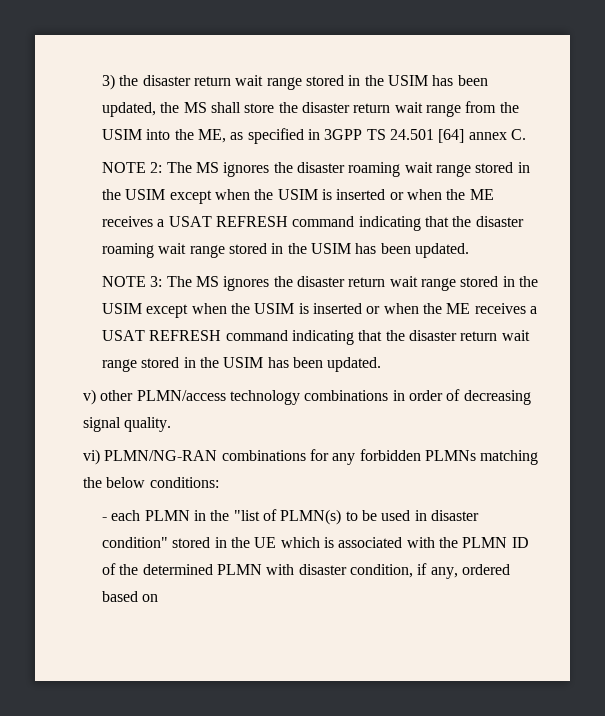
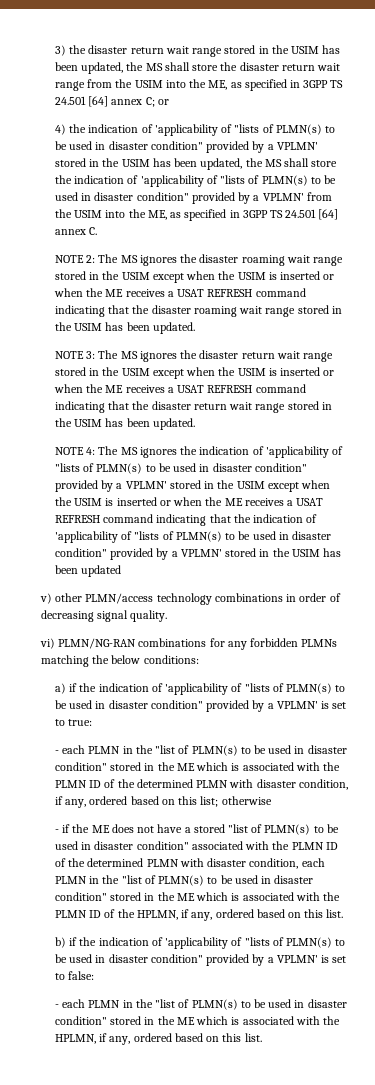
- 3) the disaster return wait range stored in the USIM has been updated, the MS shall store the disaster return wait range from the USIM into the ME, as specified in 3GPP TS 24.501 [64] annex C.
+ 3) the disaster return wait range stored in the USIM has been updated, the MS shall store the disaster return wait range from the USIM into the ME, as specified in 3GPP TS 24.501 [64] annex C; or
+ 4) the indication of 'applicability of "lists of PLMN(s) to be used in disaster condition" provided by a VPLMN' stored in the USIM has been updated, the MS shall store the indication of 'applicability of "lists of PLMN(s) to be used in disaster condition" provided by a VPLMN' from the USIM into the ME, as specified in 3GPP TS 24.501 [64] annex C.
+ NOTE 4: The MS ignores the indication of 'applicability of "lists of PLMN(s) to be used in disaster condition" provided by a VPLMN' stored in the USIM except when the USIM is inserted or when the ME receives a USAT REFRESH command indicating that the indication of 'applicability of "lists of PLMN(s) to be used in disaster condition" provided by a VPLMN' stored in the USIM has been updated
+ a) if the indication of 'applicability of "lists of PLMN(s) to be used in disaster condition" provided by a VPLMN' is set to true:
- - each PLMN in the "list of PLMN(s) to be used in disaster condition" stored in the UE which is associated with the PLMN ID of the determined PLMN with disaster condition, if any, ordered based on
+ - each PLMN in the "list of PLMN(s) to be used in disaster condition" stored in the ME which is associated with the PLMN ID of the determined PLMN with disaster condition, if any, ordered based on this list; otherwise
+ - if the ME does not have a stored "list of PLMN(s) to be used in disaster condition" associated with the PLMN ID of the determined PLMN with disaster condition, each PLMN in the "list of PLMN(s) to be used in disaster condition" stored in the ME which is associated with the PLMN ID of the HPLMN, if any, ordered based on this list.
+ b) if the indication of 'applicability of "lists of PLMN(s) to be used in disaster condition" provided by a VPLMN' is set to false:
+ - each PLMN in the "list of PLMN(s) to be used in disaster condition" stored in the ME which is associated with the HPLMN, if any, ordered based on this list.

